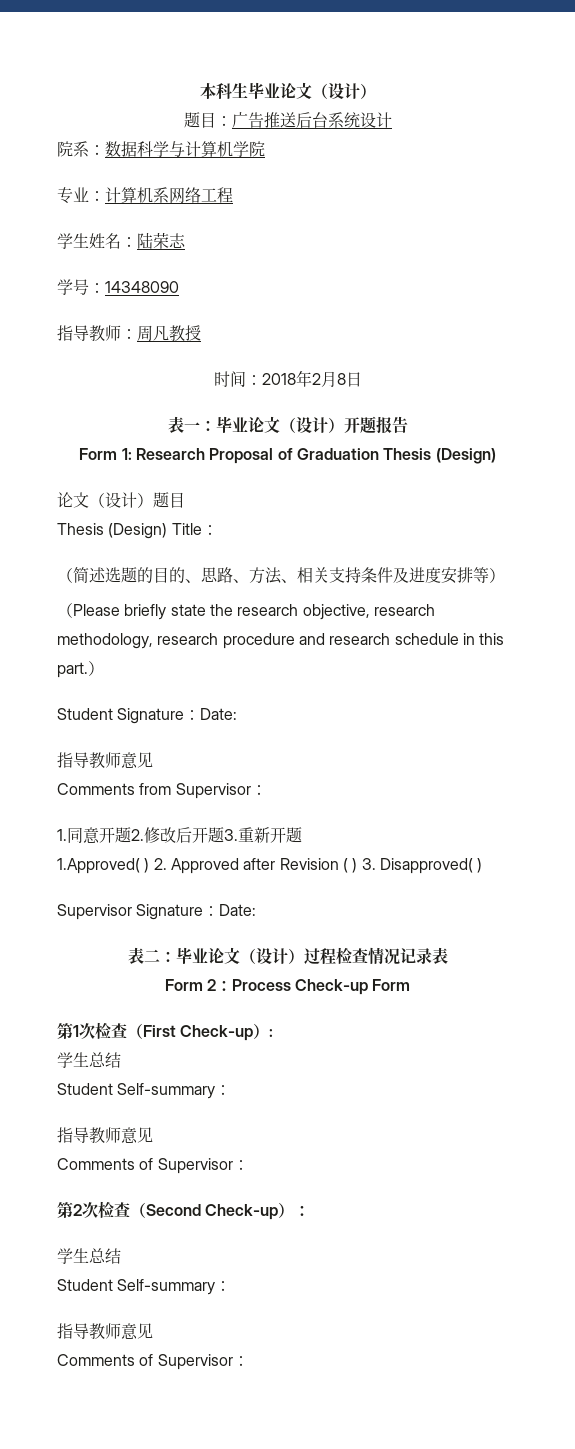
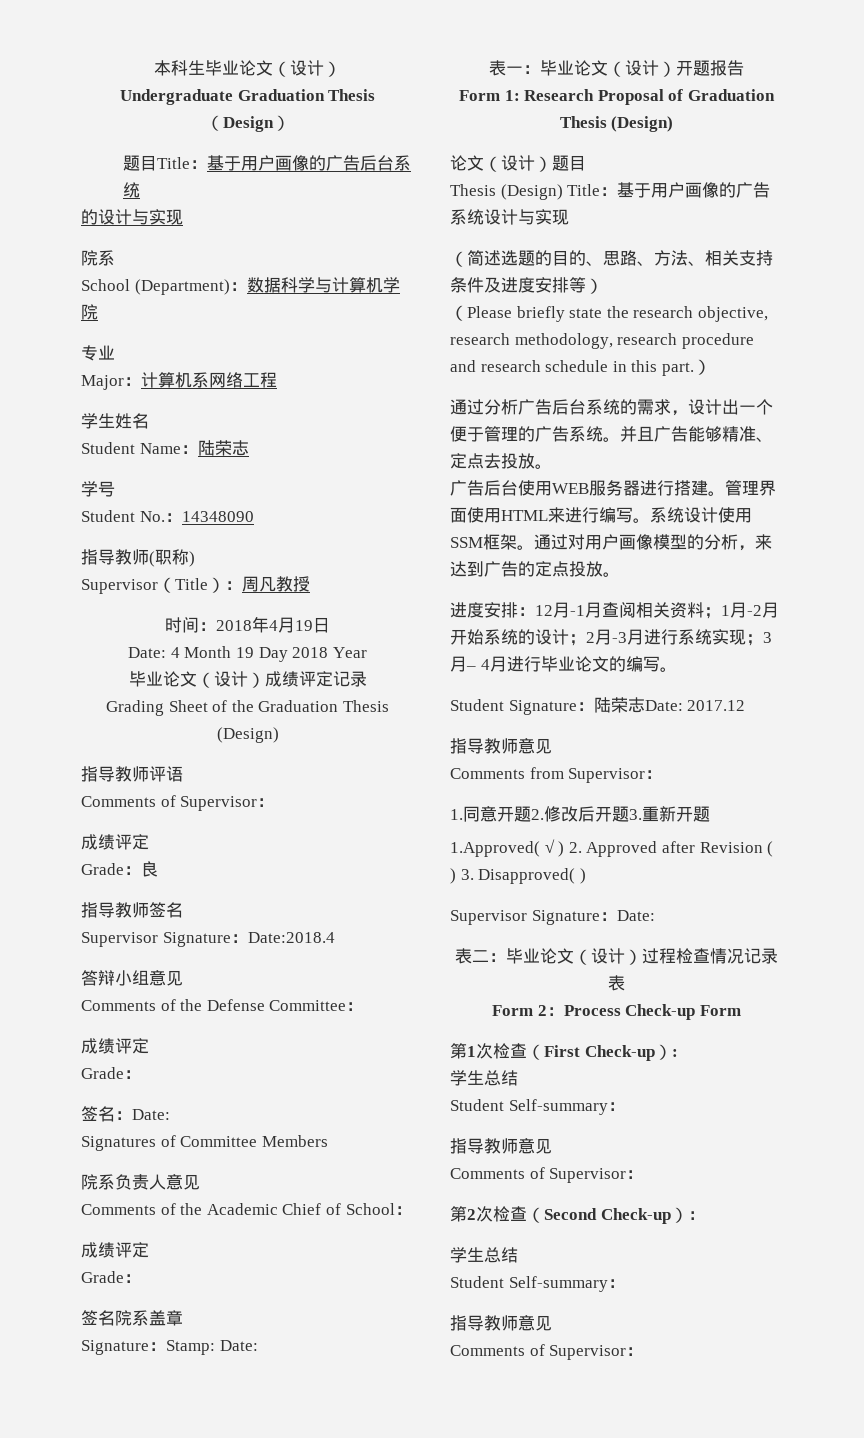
- 题目：广告推送后台系统设计
- 院系：数据科学与计算机学院
+ Undergraduate Graduation Thesis（Design）
+ 题目Title：基于用户画像的广告后台系统
+ 的设计与实现
+ 院系
+ School (Department)：数据科学与计算机学院
- 专业：计算机系网络工程
+ 专业
+ Major：计算机系网络工程
- 学生姓名：陆荣志
+ 学生姓名
+ Student Name：陆荣志
- 学号：14348090
+ 学号
+ Student No.：14348090
- 指导教师：周凡教授
+ 指导教师(职称)
+ Supervisor（Title）：周凡教授
- 时间：2018年2月8日
+ 时间：2018年4月19日
+ Date: 4 Month 19 Day 2018 Year
+ 毕业论文（设计）成绩评定记录
+ Grading Sheet of the Graduation Thesis (Design)
+ 指导教师评语
+ Comments of Supervisor：
+ 成绩评定
+ Grade：良
+ 指导教师签名
+ Supervisor Signature：Date:2018.4
+ 答辩小组意见
+ Comments of the Defense Committee：
+ 成绩评定
+ Grade：
+ 签名：Date:
+ Signatures of Committee Members
+ 院系负责人意见
+ Comments of the Academic Chief of School：
+ 成绩评定
+ Grade：
+ 签名院系盖章
+ Signature：Stamp: Date:
- Thesis (Design) Title：
+ Thesis (Design) Title：基于用户画像的广告系统设计与实现
+ 通过分析广告后台系统的需求，设计出一个便于管理的广告系统。并且广告能够精准、定点去投放。
+ 广告后台使用WEB服务器进行搭建。管理界面使用HTML来进行编写。系统设计使用SSM框架。通过对用户画像模型的分析，来达到广告的定点投放。
+ 进度安排：12月-1月查阅相关资料；1月-2月开始系统的设计；2月-3月进行系统实现；3月– 4月进行毕业论文的编写。
- Student Signature：Date:
+ Student Signature：陆荣志Date: 2017.12
- 1.Approved( ) 2. Approved after Revision ( ) 3. Disapproved( )
+ 1.Approved( √ ) 2. Approved after Revision ( ) 3. Disapproved( )

